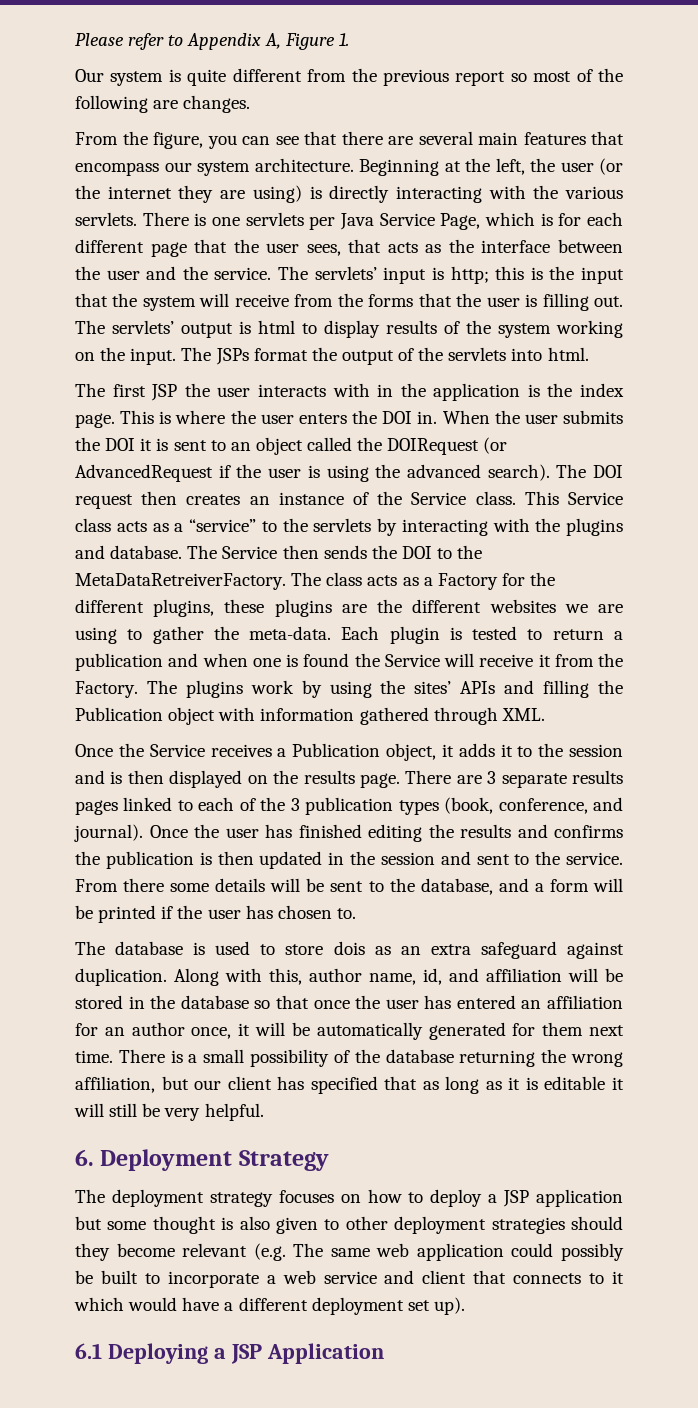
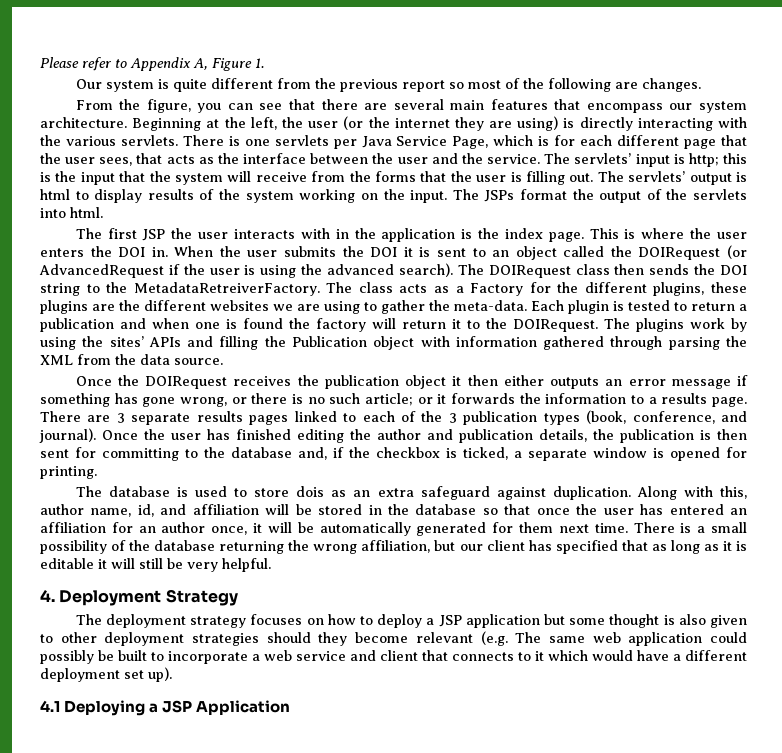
- The DOI request then creates an instance of the Service class. This Service class acts as a “service” to the servlets by interacting with the plugins and database. The Service then sends the DOI to the MetaDataRetreiverFactory.
+ The DOIRequest class then sends the DOI string to the MetadataRetreiverFactory.
- Each plugin is tested to return a publication and when one is found the Service will receive it from the Factory.
+ Each plugin is tested to return a publication and when one is found the factory will return it to the DOIRequest.
- The plugins work by using the sites’ APIs and filling the Publication object with information gathered through XML.
- Once the Service receives a Publication object, it adds it to the session and is then displayed on the results page.
+ The plugins work by using the sites’ APIs and filling the Publication object with information gathered through parsing the XML from the data source.
+ Once the DOIRequest receives the publication object it then either outputs an error message if something has gone wrong, or there is no such article; or it forwards the information to a results page.
- Once the user has finished editing the results and confirms the publication is then updated in the session and sent to the service. From there some details will be sent to the database, and a form will be printed if the user has chosen to.
+ Once the user has finished editing the author and publication details, the publication is then sent for committing to the database and, if the checkbox is ticked, a separate window is opened for printing.
- 6. Deployment Strategy
+ 4. Deployment Strategy
- 6.1 Deploying a JSP Application
+ 4.1 Deploying a JSP Application

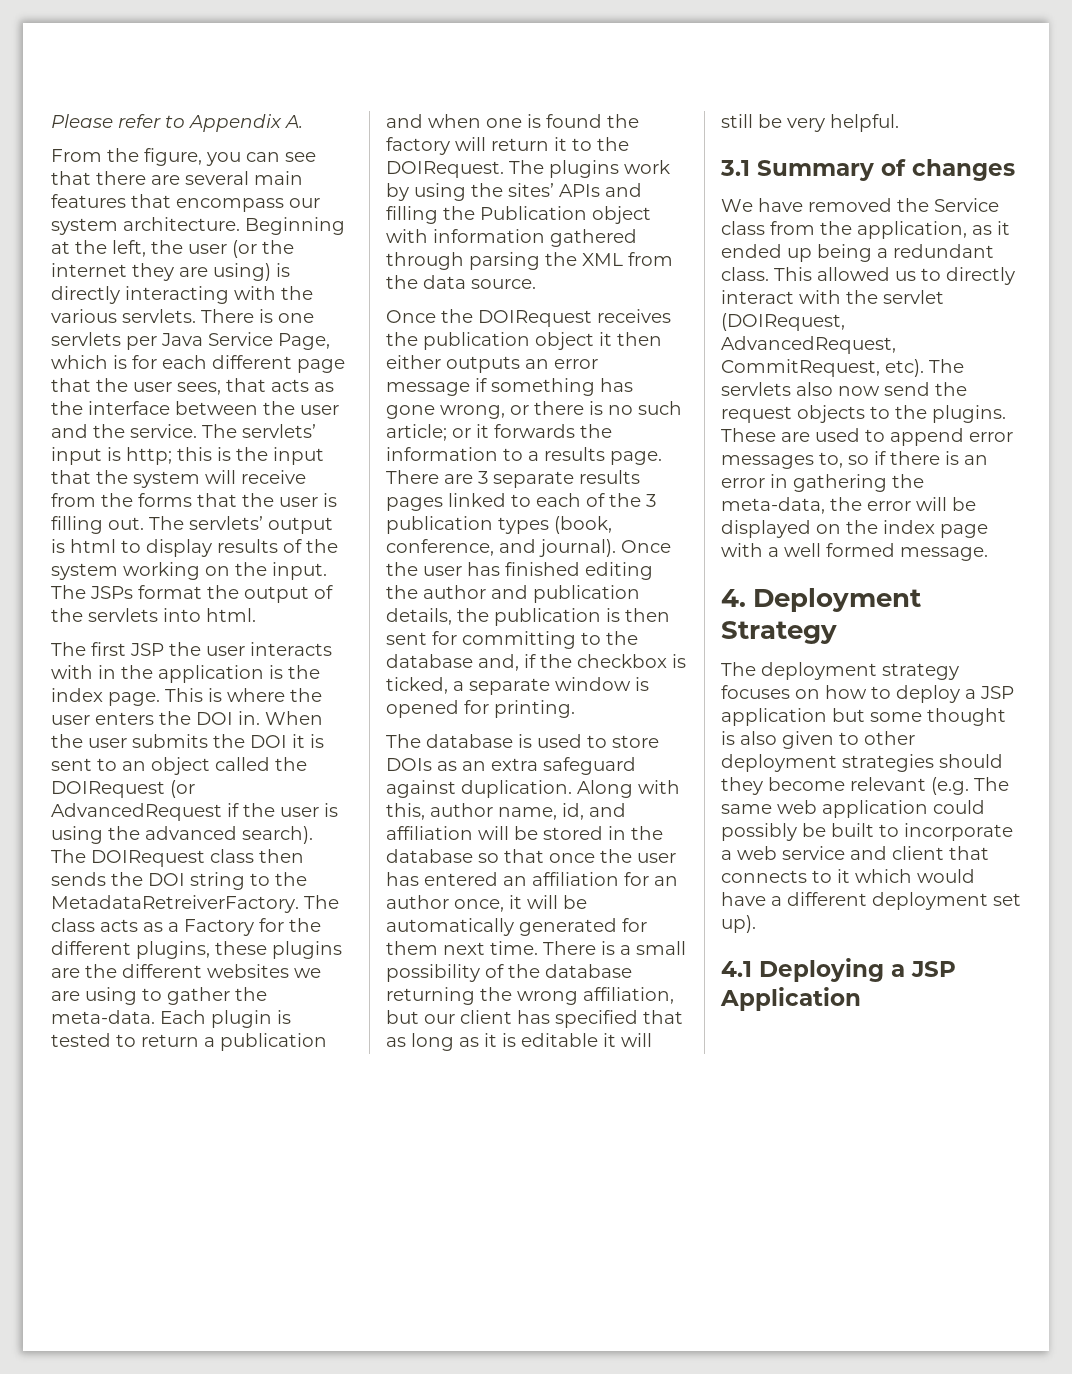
- Please refer to Appendix A, Figure 1.
- Our system is quite different from the previous report so most of the following are changes.
+ Please refer to Appendix A.
- The database is used to store dois as an extra safeguard against duplication.
+ The database is used to store DOIs as an extra safeguard against duplication.
+ 3.1 Summary of changes
+ We have removed the Service class from the application, as it ended up being a redundant class. This allowed us to directly interact with the servlet (DOIRequest, AdvancedRequest, CommitRequest, etc). The servlets also now send the request objects to the plugins. These are used to append error messages to, so if there is an error in gathering the meta-data, the error will be displayed on the index page with a well formed message.

